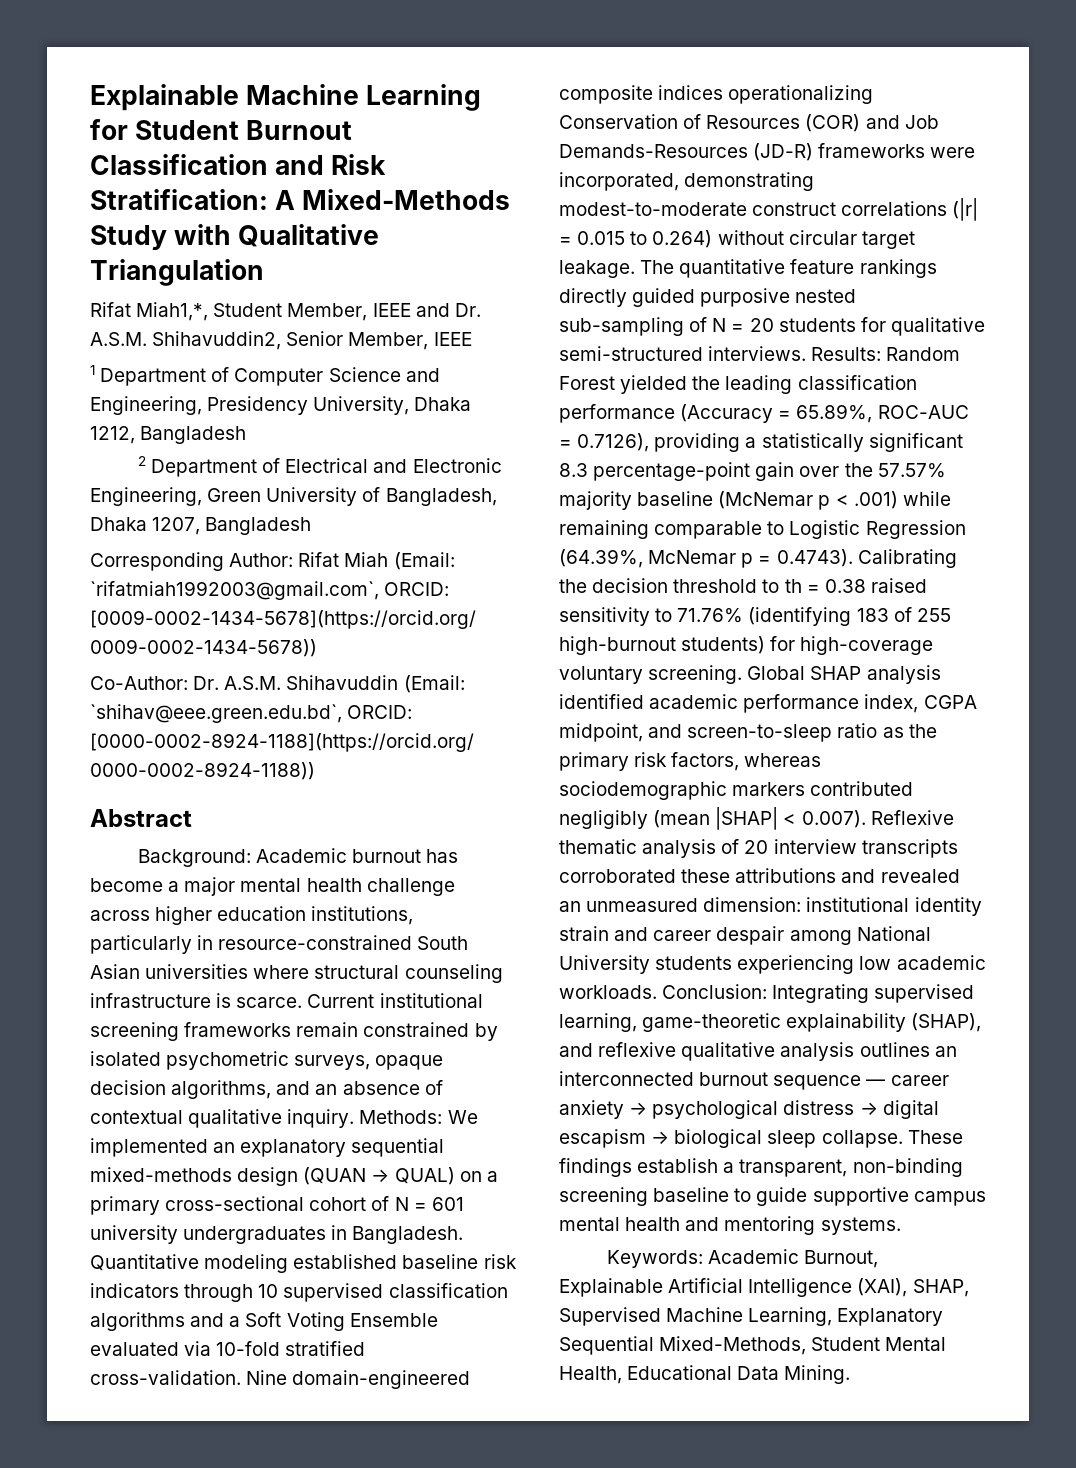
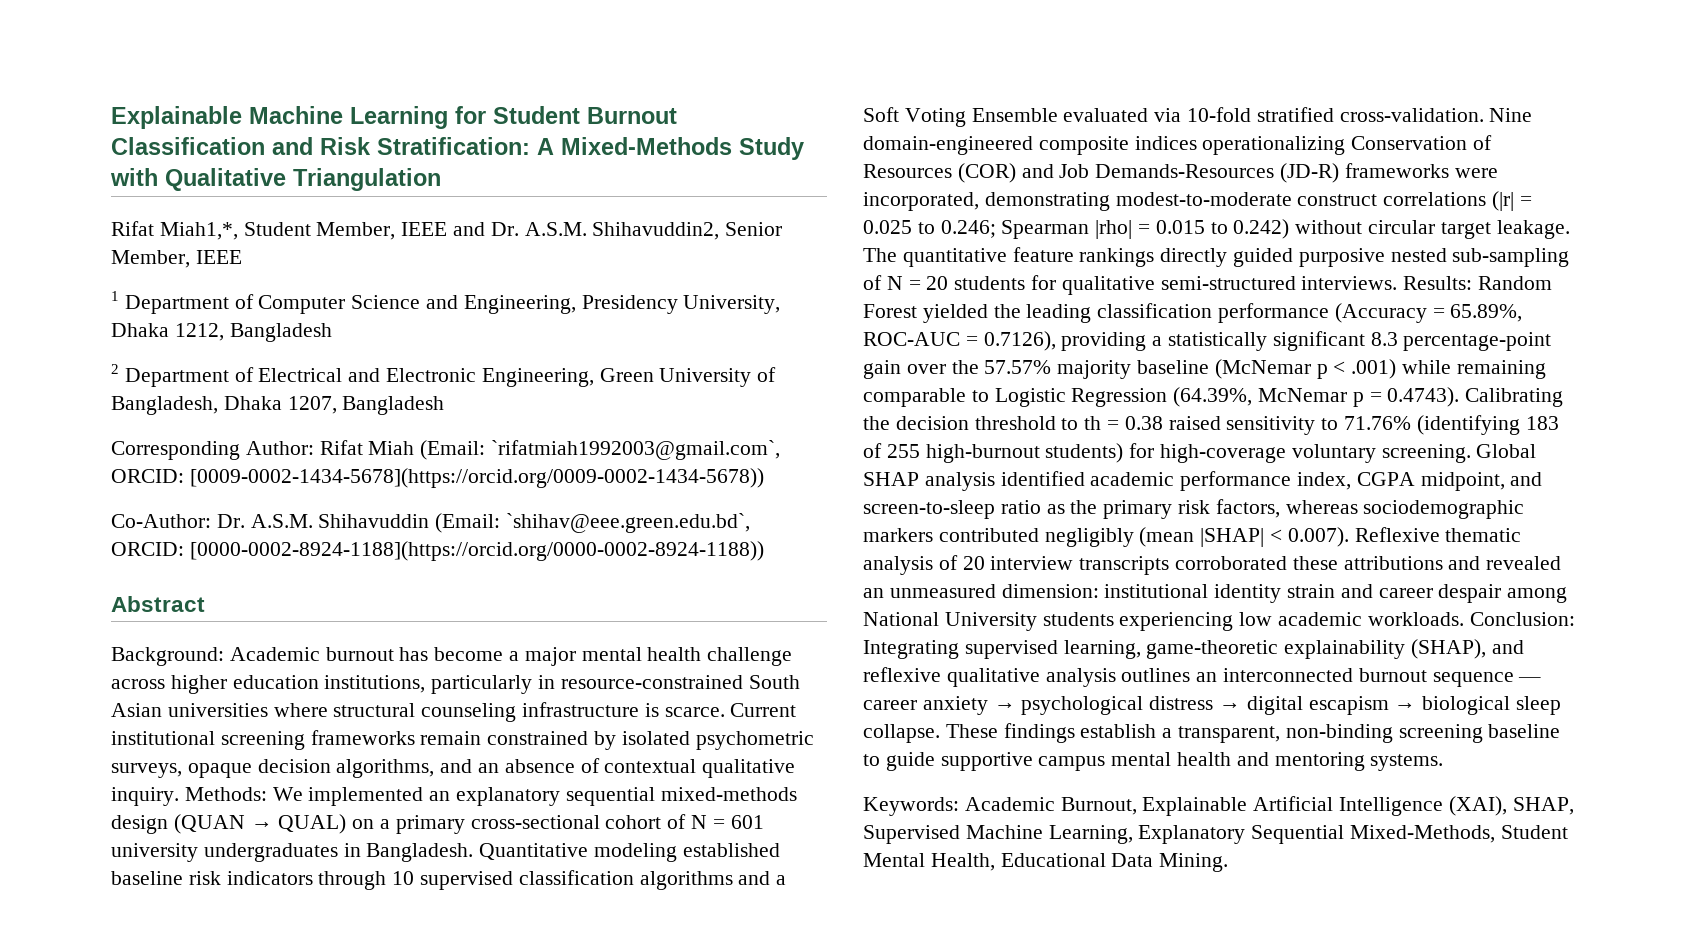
- Nine domain-engineered composite indices operationalizing Conservation of Resources (COR) and Job Demands-Resources (JD-R) frameworks were incorporated, demonstrating modest-to-moderate construct correlations (|r| = 0.015 to 0.264) without circular target leakage.
+ Nine domain-engineered composite indices operationalizing Conservation of Resources (COR) and Job Demands-Resources (JD-R) frameworks were incorporated, demonstrating modest-to-moderate construct correlations (|r| = 0.025 to 0.246; Spearman |rho| = 0.015 to 0.242) without circular target leakage.

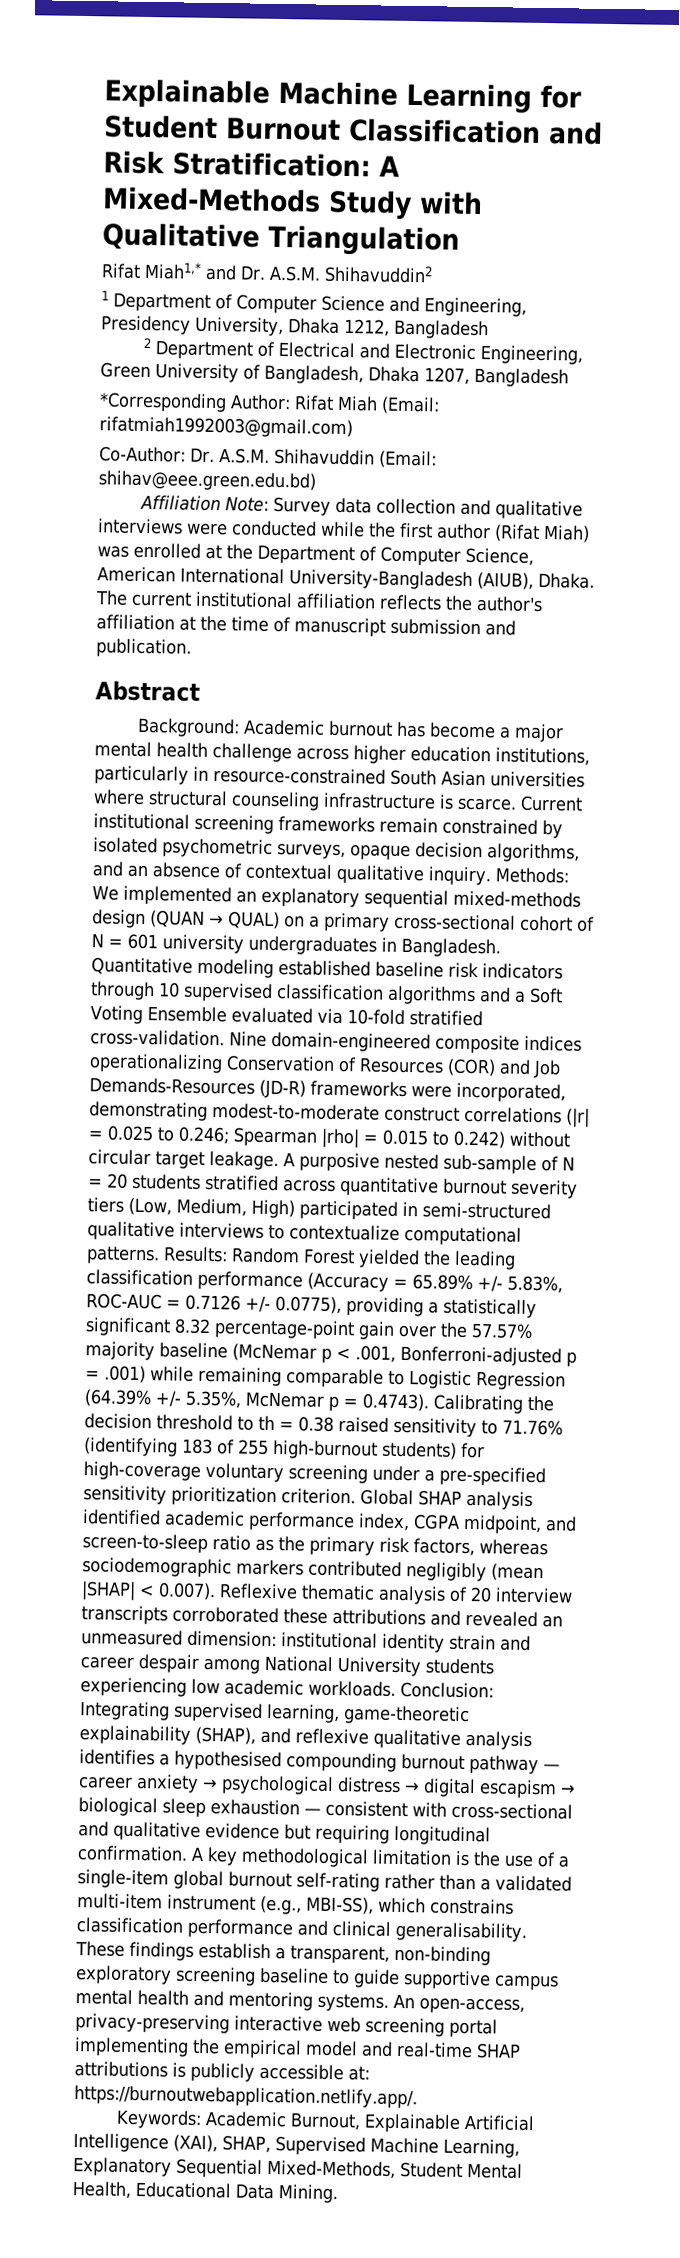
- Rifat Miah1,*, Student Member, IEEE and Dr. A.S.M. Shihavuddin2, Senior Member, IEEE
+ Rifat Miah1,* and Dr. A.S.M. Shihavuddin2
- Corresponding Author: Rifat Miah (Email: `rifatmiah1992003@gmail.com`, ORCID: [0009-0002-1434-5678](https://orcid.org/0009-0002-1434-5678))
+ *Corresponding Author: Rifat Miah (Email: rifatmiah1992003@gmail.com)
- Co-Author: Dr. A.S.M. Shihavuddin (Email: `shihav@eee.green.edu.bd`, ORCID: [0000-0002-8924-1188](https://orcid.org/0000-0002-8924-1188))
+ Co-Author: Dr. A.S.M. Shihavuddin (Email: shihav@eee.green.edu.bd)
+ Affiliation Note: Survey data collection and qualitative interviews were conducted while the first author (Rifat Miah) was enrolled at the Department of Computer Science, American International University-Bangladesh (AIUB), Dhaka. The current institutional affiliation reflects the author's affiliation at the time of manuscript submission and publication.
- The quantitative feature rankings directly guided purposive nested sub-sampling of N = 20 students for qualitative semi-structured interviews.
+ A purposive nested sub-sample of N = 20 students stratified across quantitative burnout severity tiers (Low, Medium, High) participated in semi-structured qualitative interviews to contextualize computational patterns.
- Results: Random Forest yielded the leading classification performance (Accuracy = 65.89%, ROC-AUC = 0.7126), providing a statistically significant 8.3 percentage-point gain over the 57.57% majority baseline (McNemar p < .001) while remaining comparable to Logistic Regression (64.39%, McNemar p = 0.4743). Calibrating the decision threshold to th = 0.38 raised sensitivity to 71.76% (identifying 183 of 255 high-burnout students) for high-coverage voluntary screening.
+ Results: Random Forest yielded the leading classification performance (Accuracy = 65.89% +/- 5.83%, ROC-AUC = 0.7126 +/- 0.0775), providing a statistically significant 8.32 percentage-point gain over the 57.57% majority baseline (McNemar p < .001, Bonferroni-adjusted p = .001) while remaining comparable to Logistic Regression (64.39% +/- 5.35%, McNemar p = 0.4743). Calibrating the decision threshold to th = 0.38 raised sensitivity to 71.76% (identifying 183 of 255 high-burnout students) for high-coverage voluntary screening under a pre-specified sensitivity prioritization criterion.
- Conclusion: Integrating supervised learning, game-theoretic explainability (SHAP), and reflexive qualitative analysis outlines an interconnected burnout sequence — career anxiety → psychological distress → digital escapism → biological sleep collapse.
+ Conclusion: Integrating supervised learning, game-theoretic explainability (SHAP), and reflexive qualitative analysis identifies a hypothesised compounding burnout pathway — career anxiety → psychological distress → digital escapism → biological sleep exhaustion — consistent with cross-sectional and qualitative evidence but requiring longitudinal confirmation. A key methodological limitation is the use of a single-item global burnout self-rating rather than a validated multi-item instrument (e.g., MBI-SS), which constrains classification performance and clinical generalisability.
- These findings establish a transparent, non-binding screening baseline to guide supportive campus mental health and mentoring systems.
+ These findings establish a transparent, non-binding exploratory screening baseline to guide supportive campus mental health and mentoring systems. An open-access, privacy-preserving interactive web screening portal implementing the empirical model and real-time SHAP attributions is publicly accessible at: https://burnoutwebapplication.netlify.app/.

